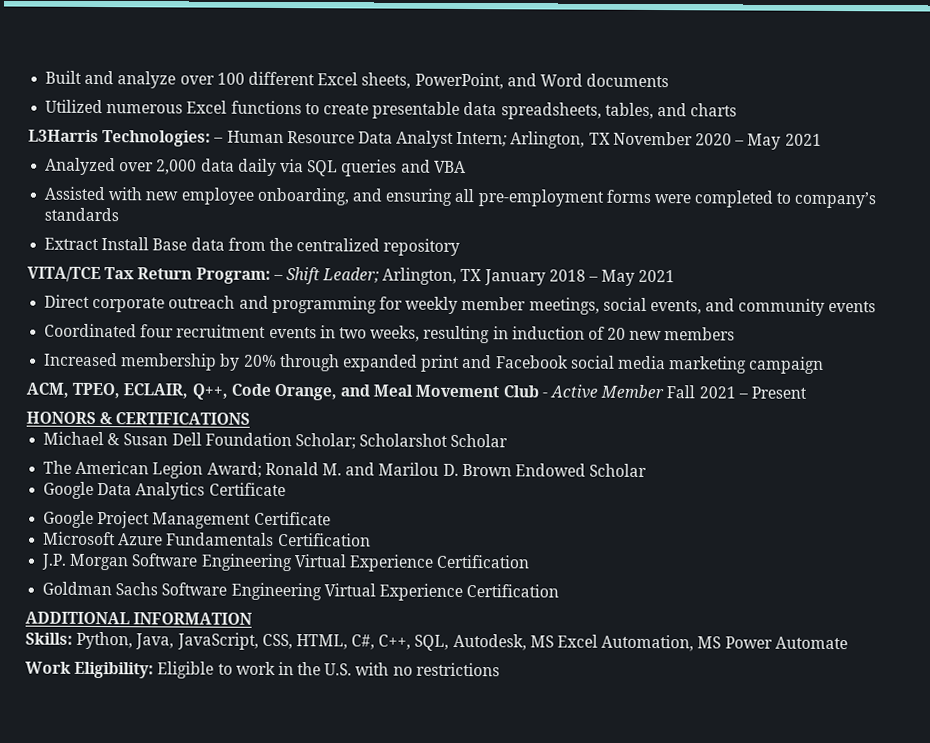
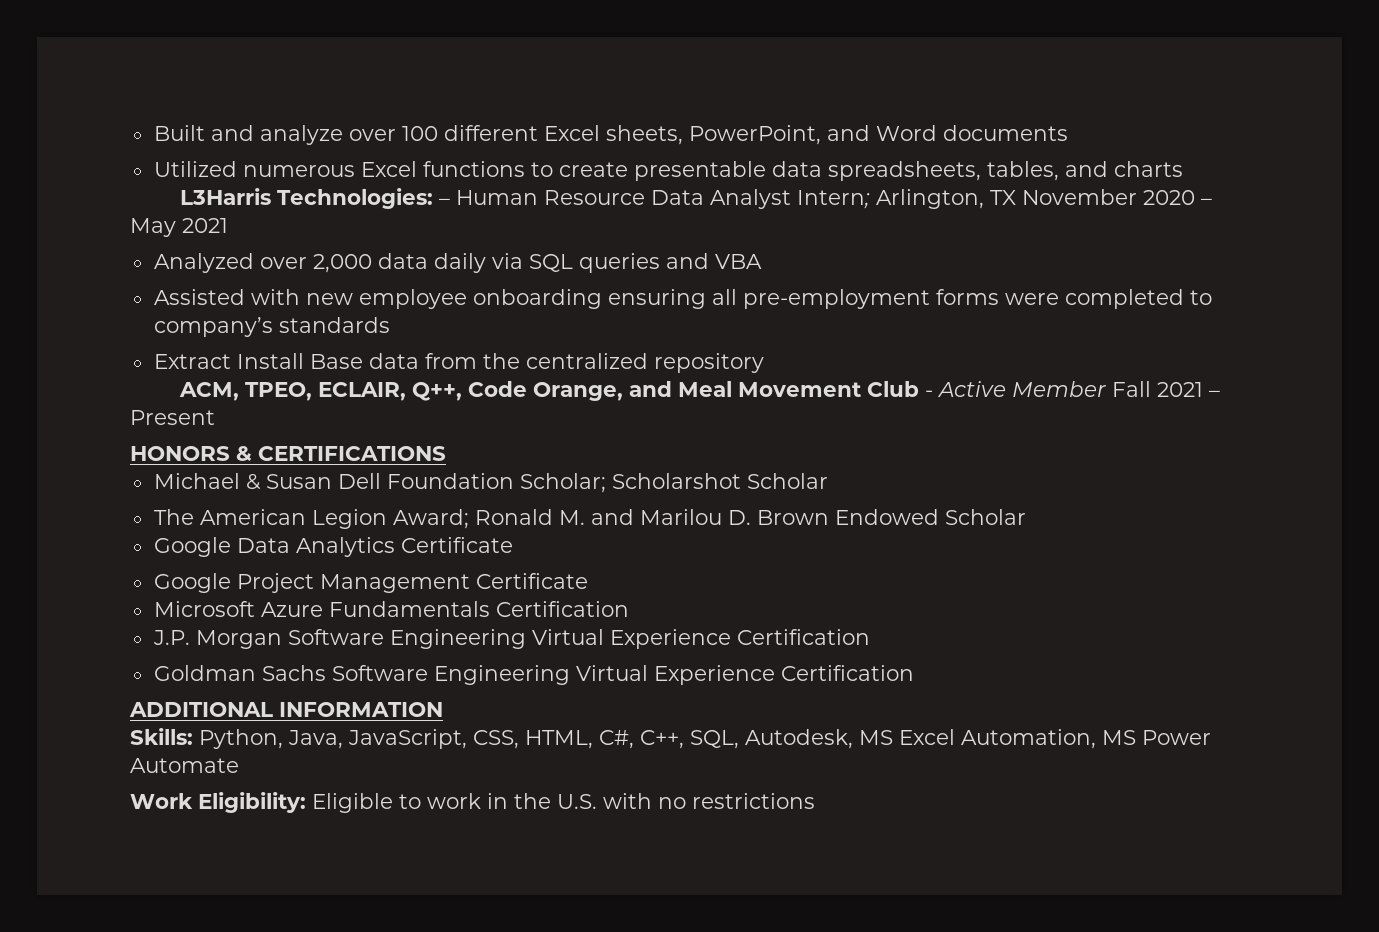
- Assisted with new employee onboarding, and ensuring all pre-employment forms were completed to company’s standards
+ Assisted with new employee onboarding ensuring all pre-employment forms were completed to company’s standards
- VITA/TCE Tax Return Program: – Shift Leader; Arlington, TX January 2018 – May 2021
- Direct corporate outreach and programming for weekly member meetings, social events, and community events
- Coordinated four recruitment events in two weeks, resulting in induction of 20 new members
- Increased membership by 20% through expanded print and Facebook social media marketing campaign

